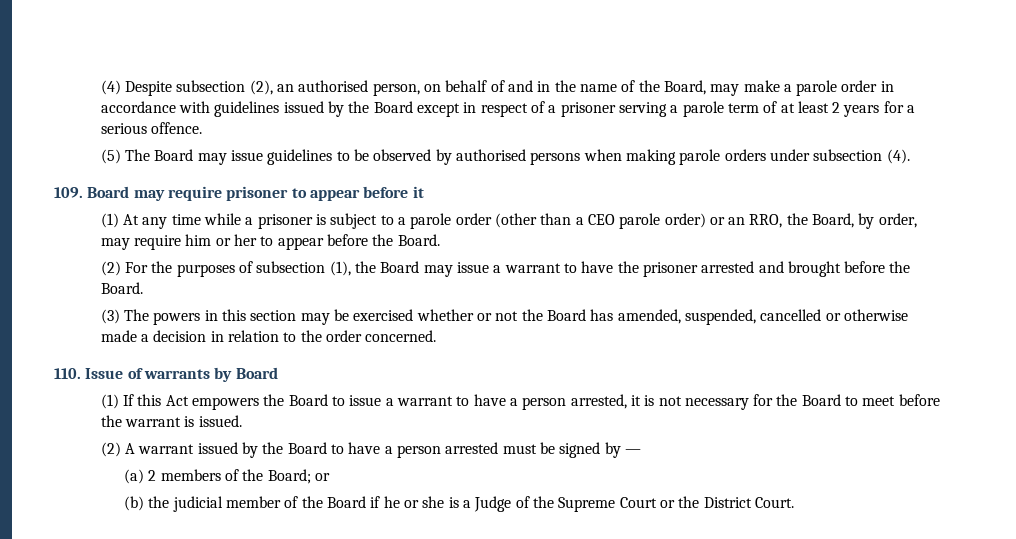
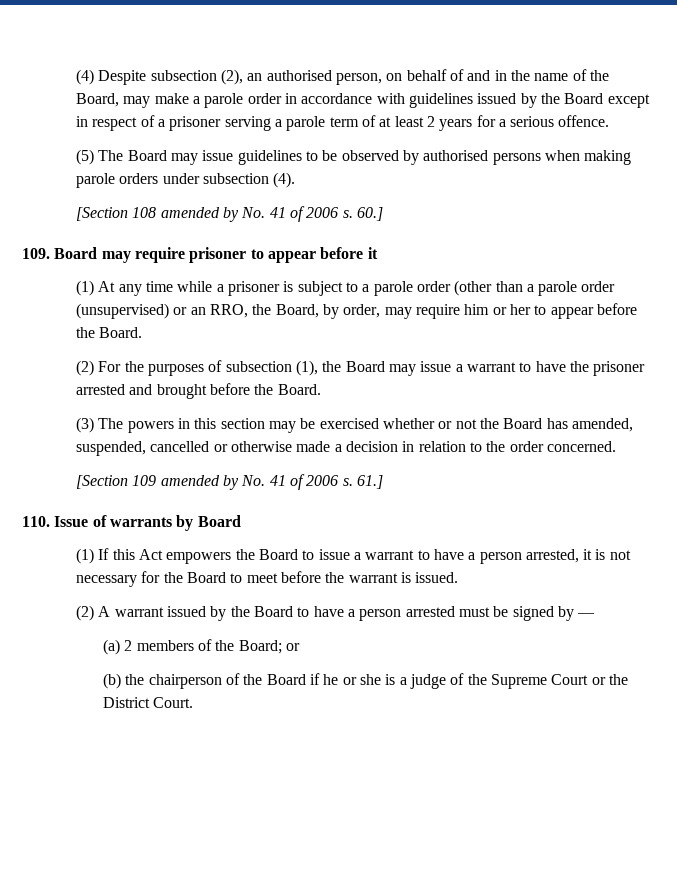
+ [Section 108 amended by No. 41 of 2006 s. 60.]
- (1) At any time while a prisoner is subject to a parole order (other than a CEO parole order) or an RRO, the Board, by order, may require him or her to appear before the Board.
+ (1) At any time while a prisoner is subject to a parole order (other than a parole order (unsupervised) or an RRO, the Board, by order, may require him or her to appear before the Board.
+ [Section 109 amended by No. 41 of 2006 s. 61.]
- (b) the judicial member of the Board if he or she is a Judge of the Supreme Court or the District Court.
+ (b) the chairperson of the Board if he or she is a judge of the Supreme Court or the District Court.

